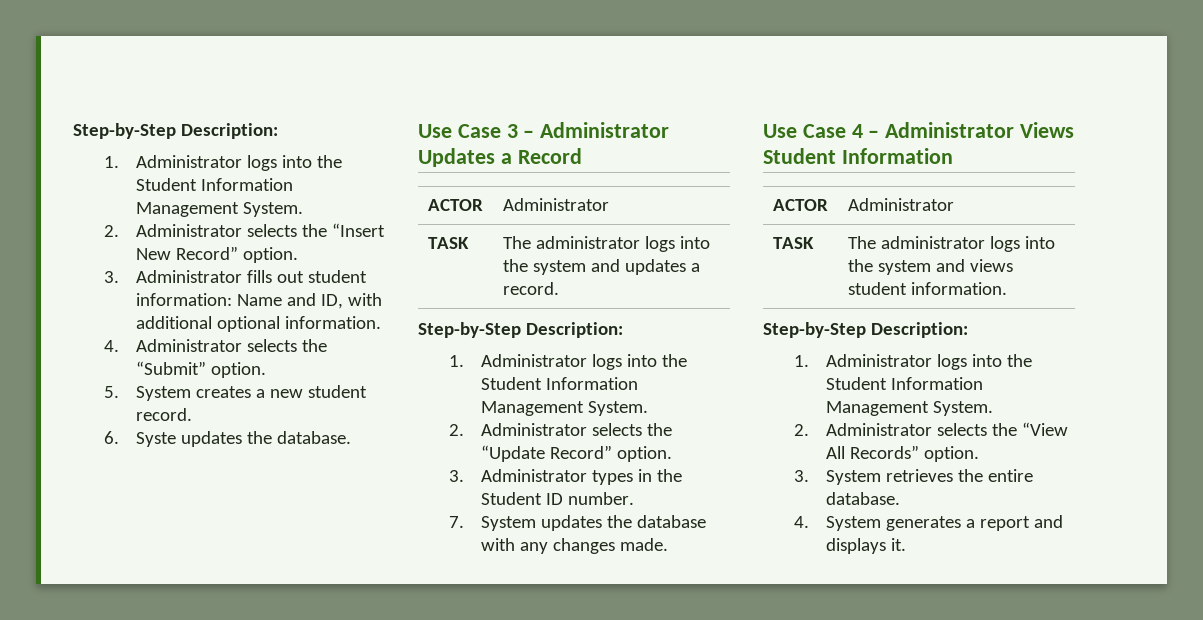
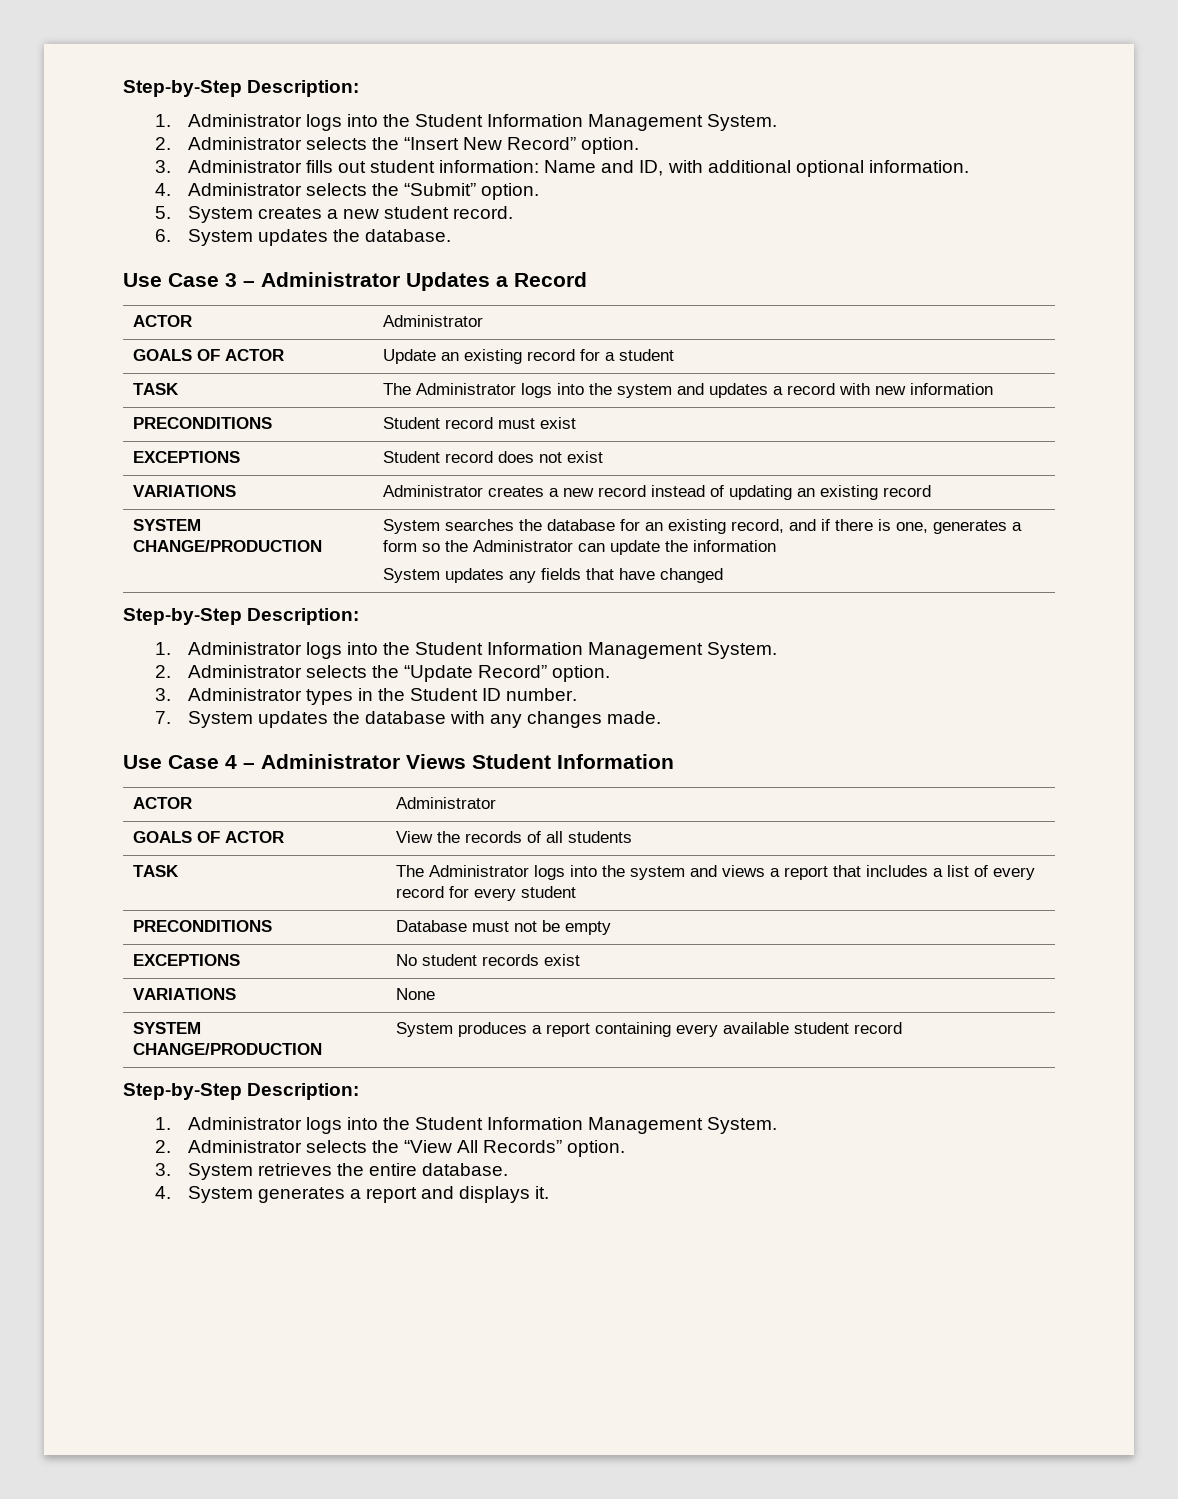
- 6. Syste updates the database.
+ 6. System updates the database.
- TASK | The administrator logs into the system and updates a record.
+ GOALS OF ACTOR | Update an existing record for a student
+ TASK | The Administrator logs into the system and updates a record with new information
+ PRECONDITIONS | Student record must exist
+ EXCEPTIONS | Student record does not exist
+ VARIATIONS | Administrator creates a new record instead of updating an existing record
+ SYSTEM CHANGE/PRODUCTION | System searches the database for an existing record, and if there is one, generates a form so the Administrator can update the information
+ System updates any fields that have changed
- TASK | The administrator logs into the system and views student information.
+ GOALS OF ACTOR | View the records of all students
+ TASK | The Administrator logs into the system and views a report that includes a list of every record for every student
+ PRECONDITIONS | Database must not be empty
+ EXCEPTIONS | No student records exist
+ VARIATIONS | None
+ SYSTEM CHANGE/PRODUCTION | System produces a report containing every available student record

